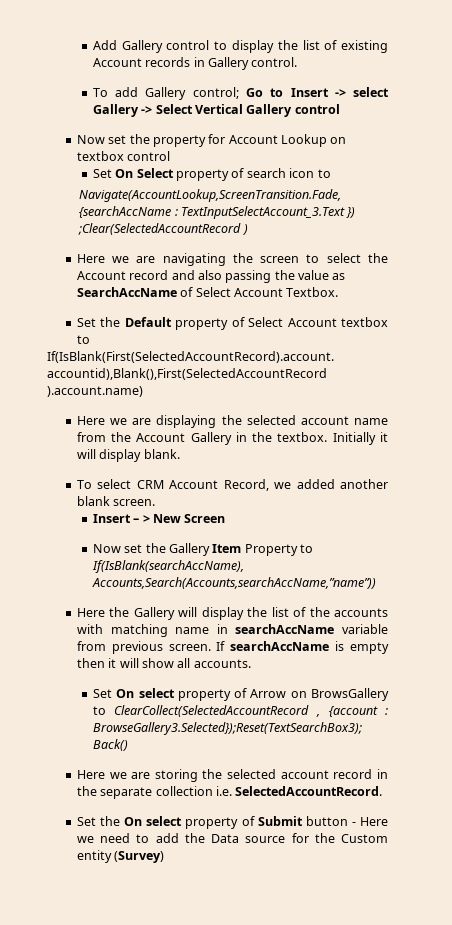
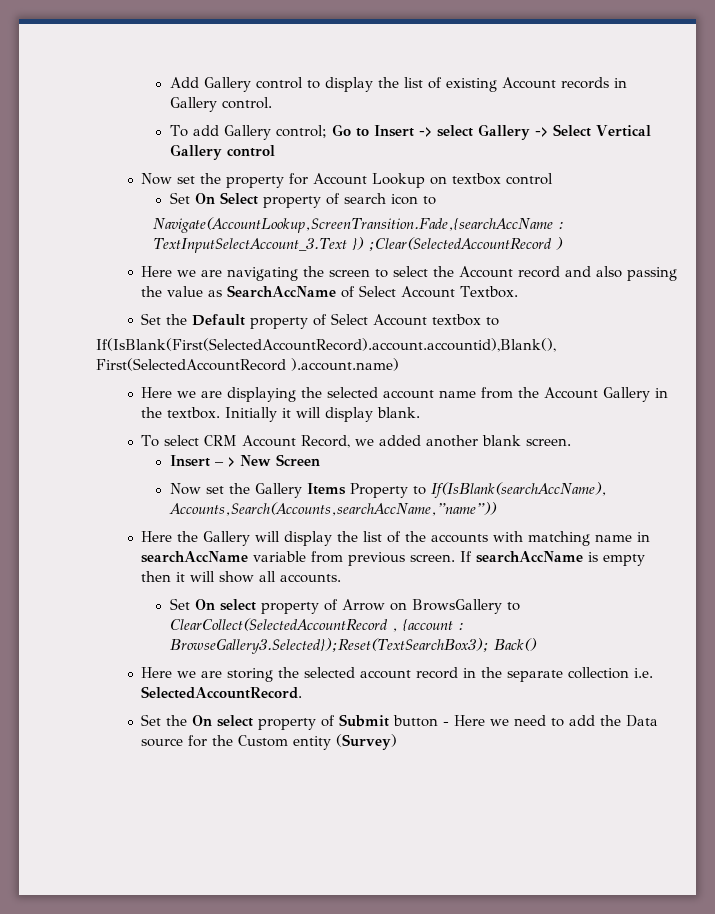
- Now set the Gallery Item Property to If(IsBlank(searchAccName), Accounts,Search(Accounts,searchAccName,”name”))
+ Now set the Gallery Items Property to If(IsBlank(searchAccName), Accounts,Search(Accounts,searchAccName,”name”))

